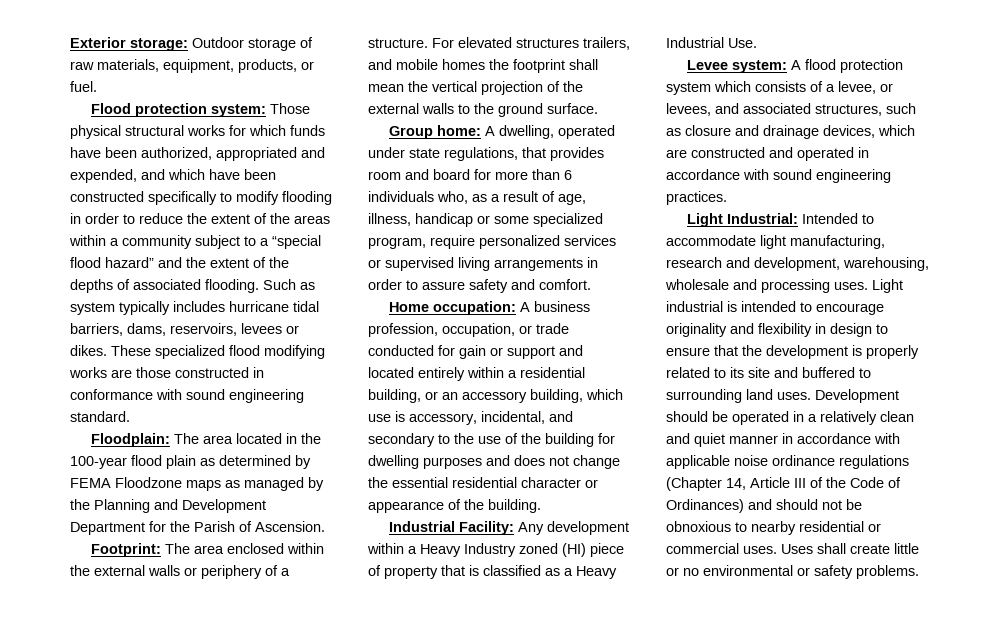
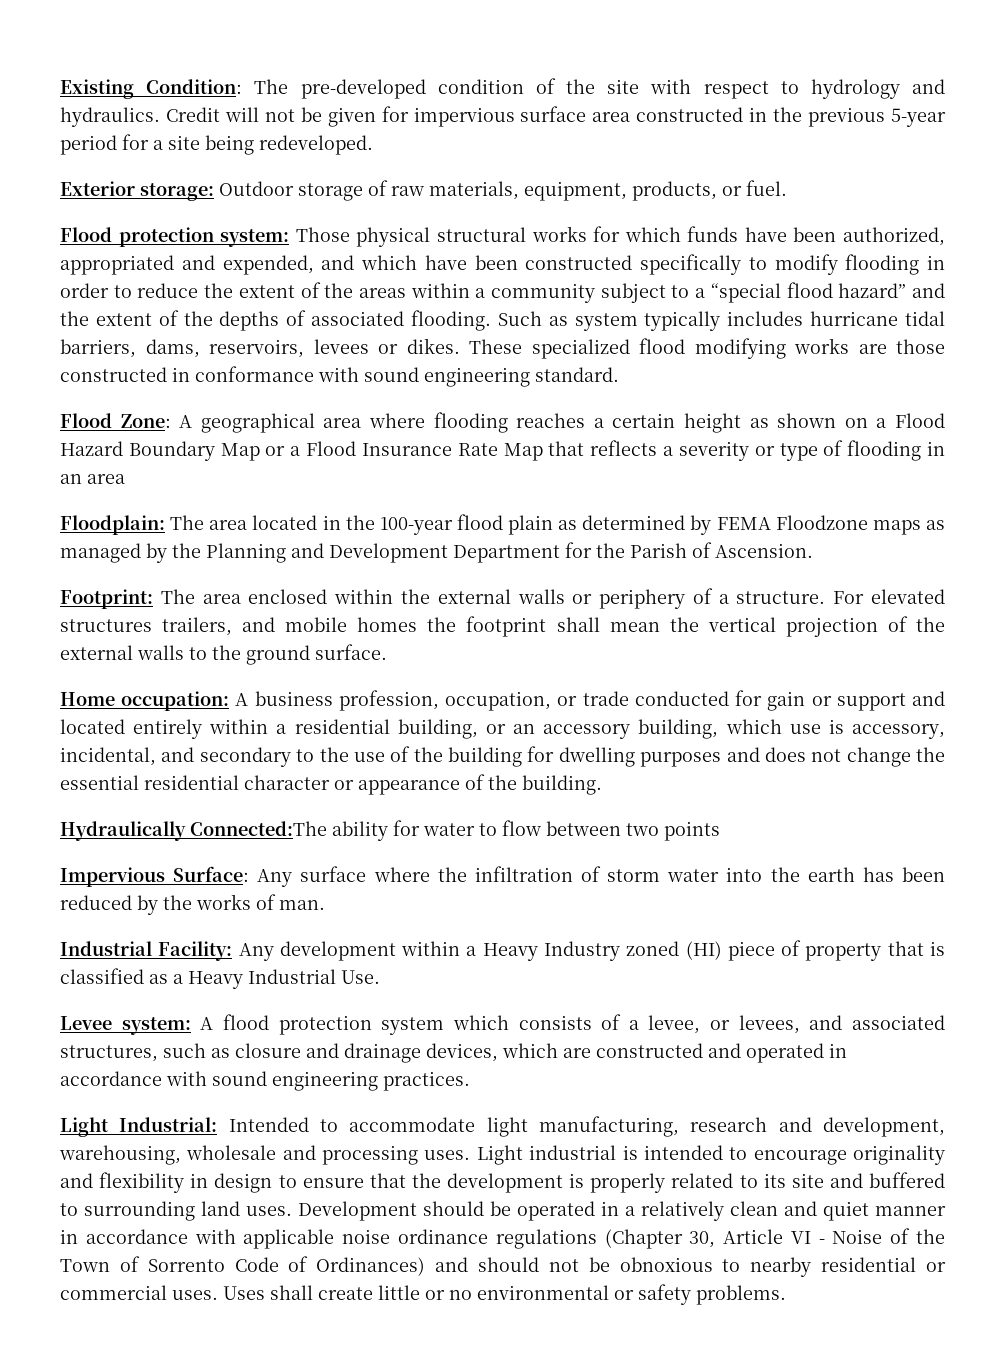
+ Existing Condition: The pre-developed condition of the site with respect to hydrology and hydraulics. Credit will not be given for impervious surface area constructed in the previous 5-year period for a site being redeveloped.
+ Flood Zone: A geographical area where flooding reaches a certain height as shown on a Flood Hazard Boundary Map or a Flood Insurance Rate Map that reflects a severity or type of flooding in an area
- Group home: A dwelling, operated under state regulations, that provides room and board for more than 6 individuals who, as a result of age, illness, handicap or some specialized program, require personalized services or supervised living arrangements in order to assure safety and comfort.
+ Hydraulically Connected:The ability for water to flow between two points
+ Impervious Surface: Any surface where the infiltration of storm water into the earth has been reduced by the works of man.
- Development should be operated in a relatively clean and quiet manner in accordance with applicable noise ordinance regulations (Chapter 14, Article III of the Code of Ordinances) and should not be obnoxious to nearby residential or commercial uses.
+ Development should be operated in a relatively clean and quiet manner in accordance with applicable noise ordinance regulations (Chapter 30, Article VI - Noise of the Town of Sorrento Code of Ordinances) and should not be obnoxious to nearby residential or commercial uses.

